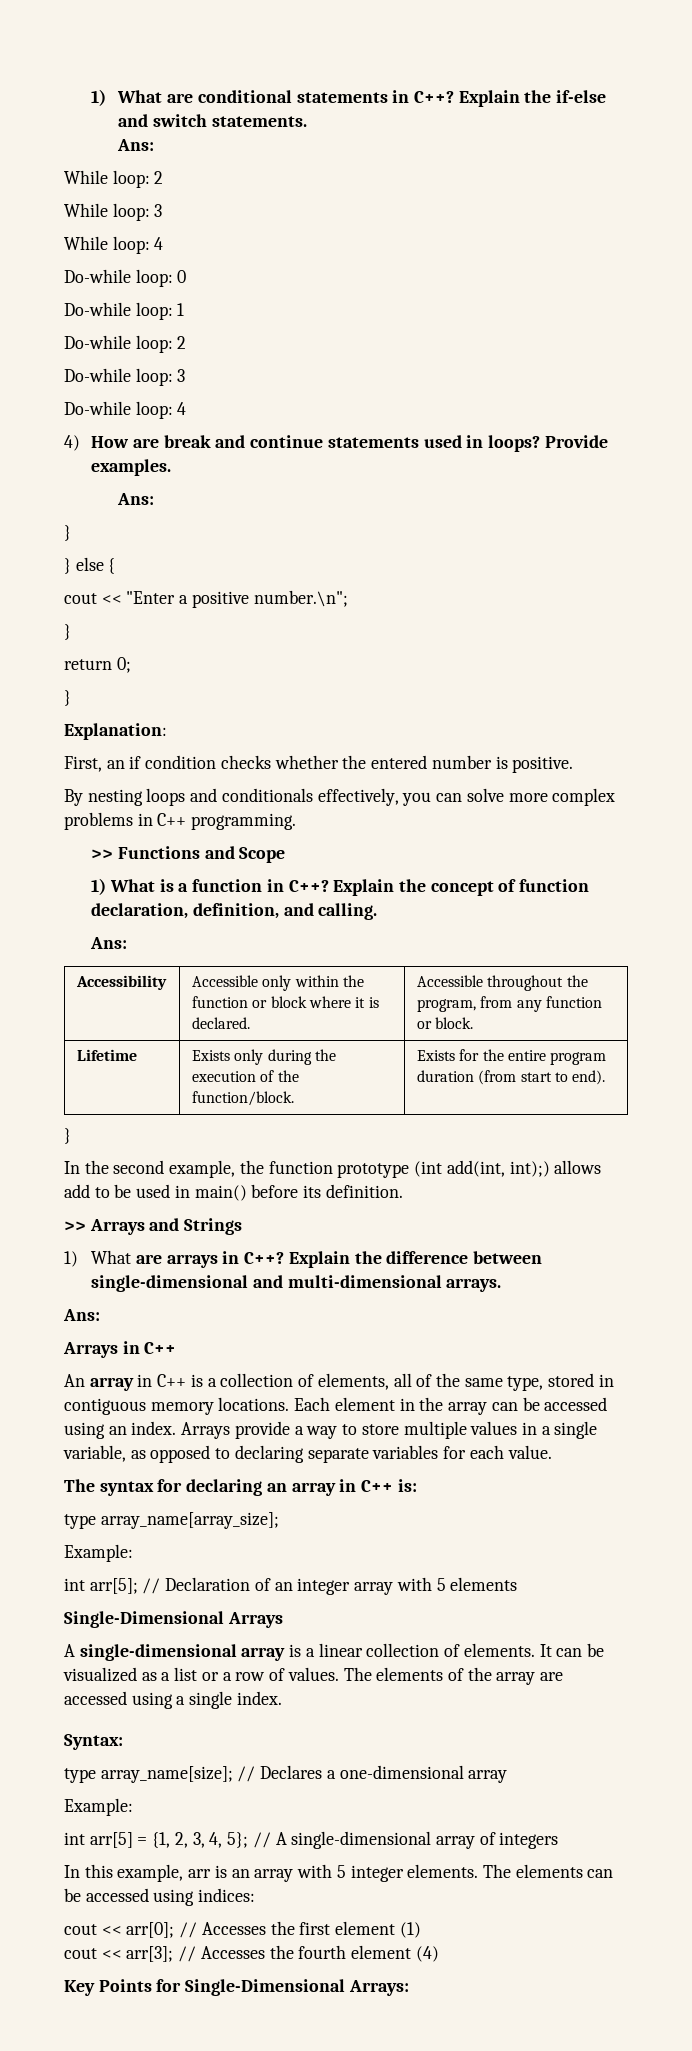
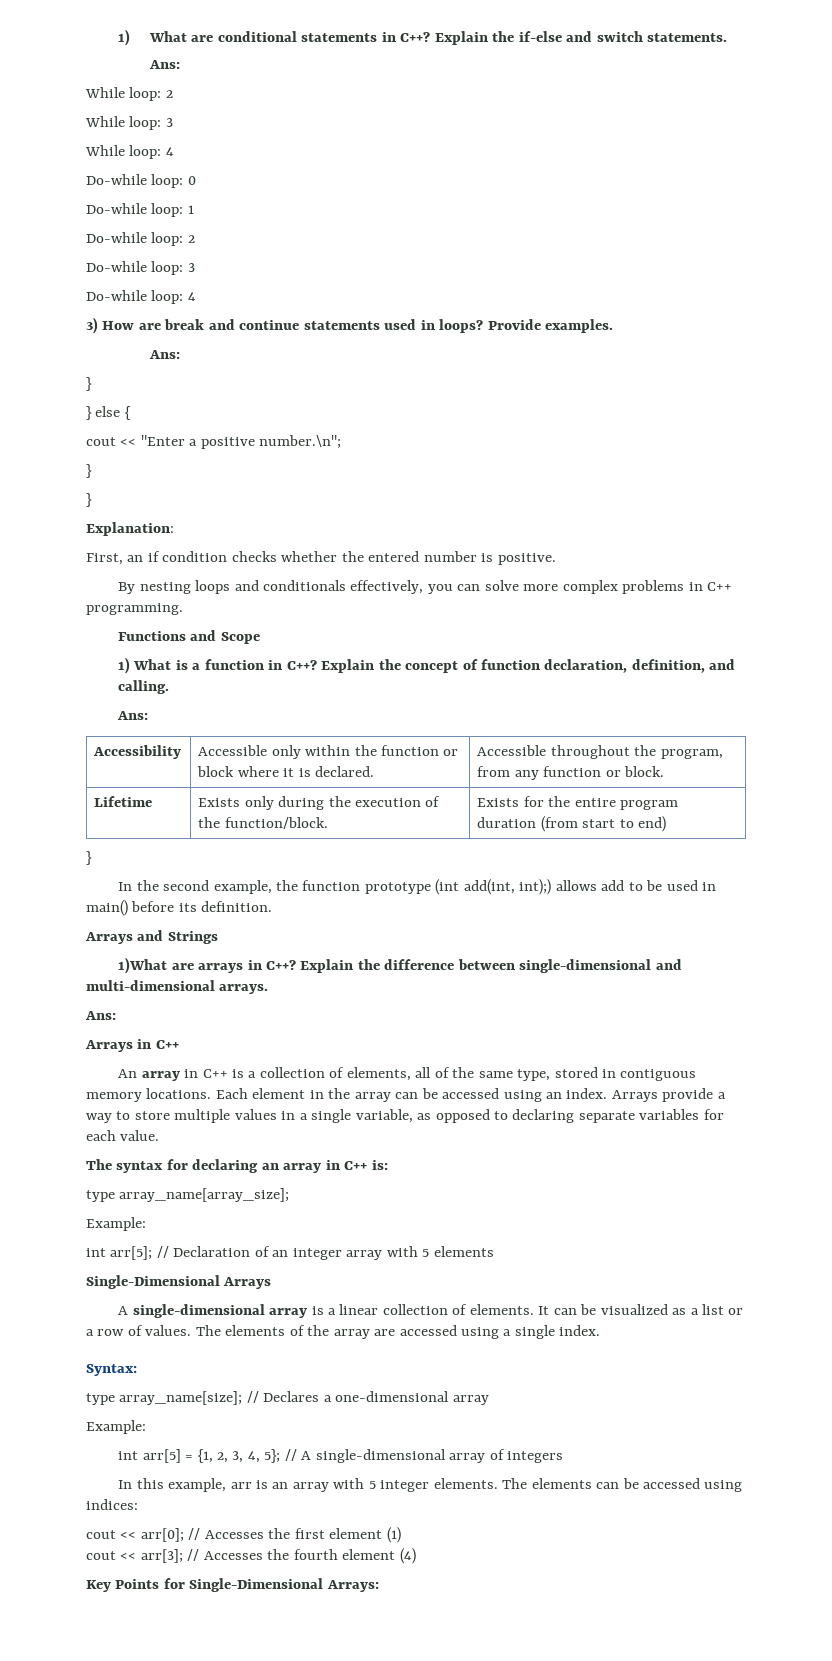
- 4) How are break and continue statements used in loops?
+ 3) How are break and continue statements used in loops?
- return 0;
- >> Functions and Scope
+ Functions and Scope
- Lifetime | Exists only during the execution of the function/block. | Exists for the entire program duration (from start to end).
+ Lifetime | Exists only during the execution of the function/block. | Exists for the entire program duration (from start to end)
- >> Arrays and Strings
+ Arrays and Strings
- 1) What are arrays in C++?
+ 1)What are arrays in C++?

